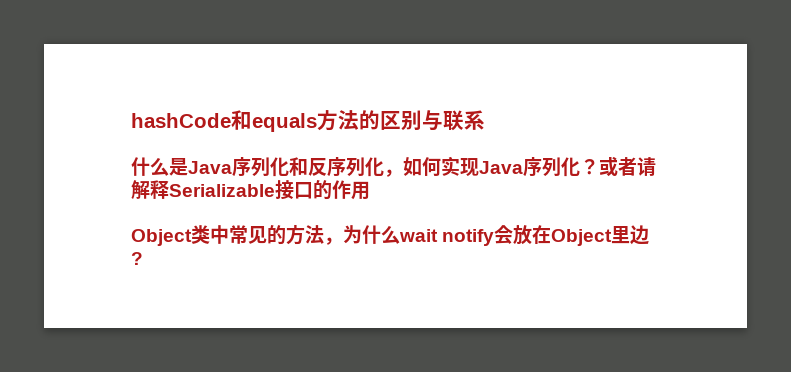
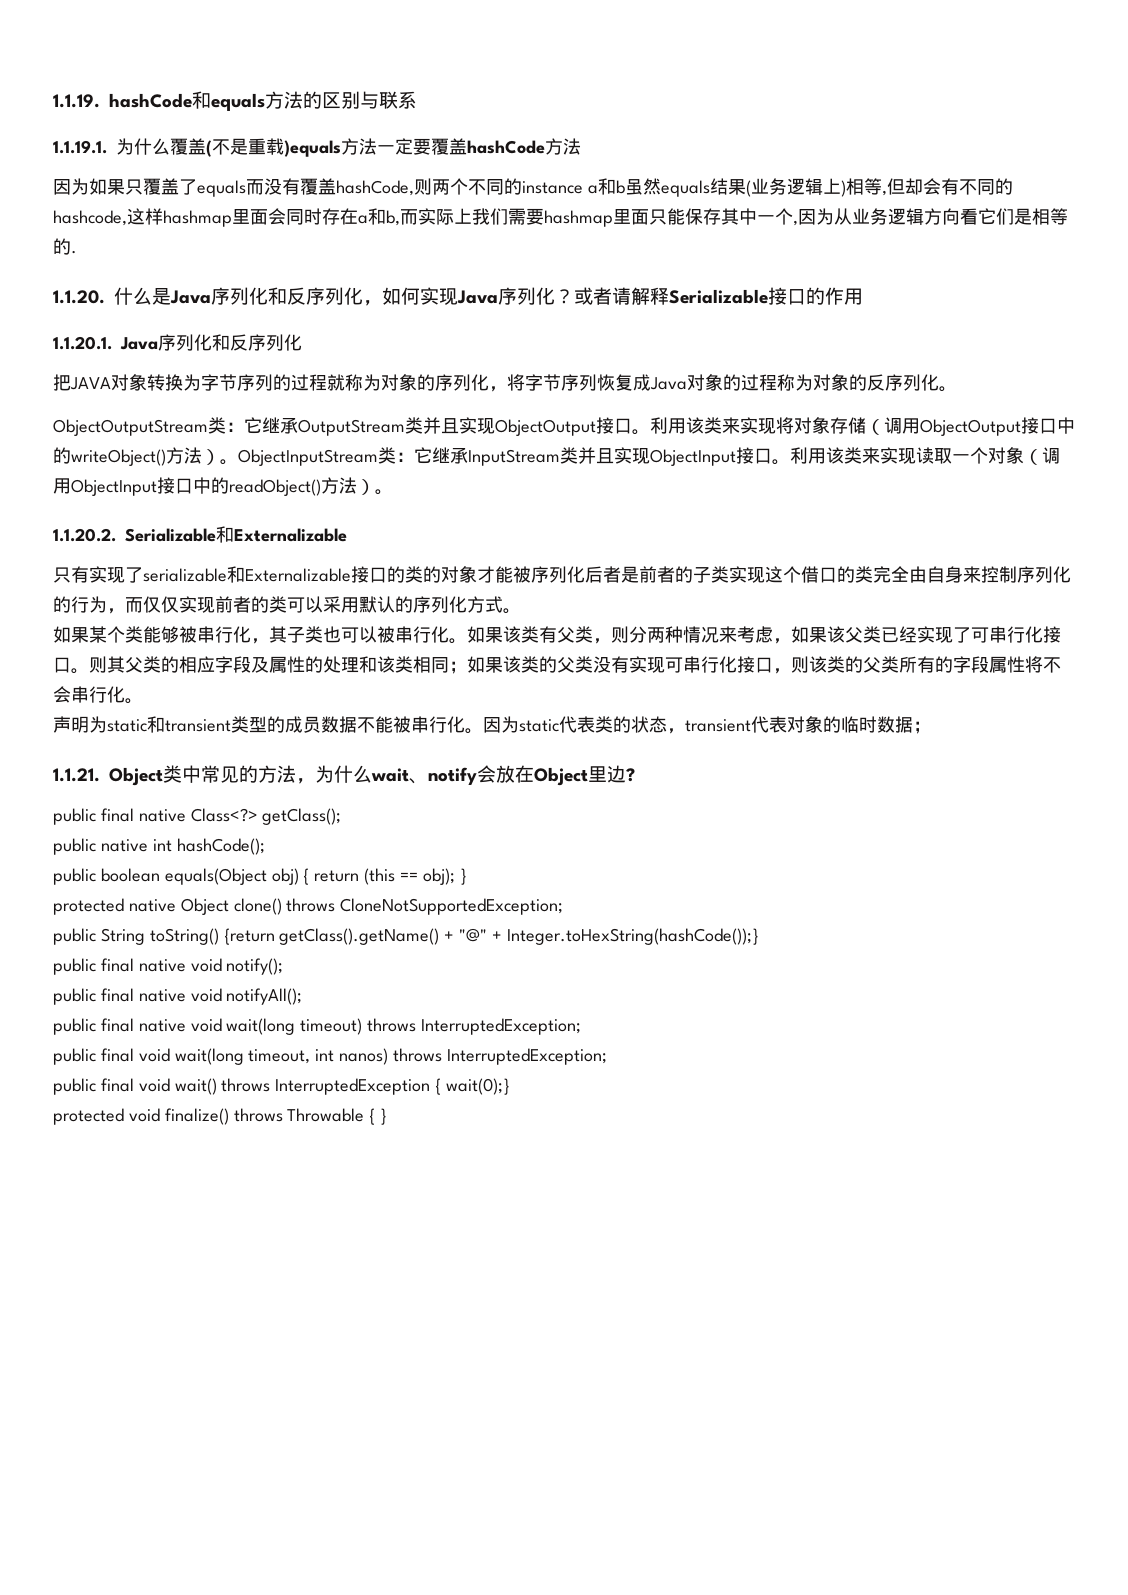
- hashCode和equals方法的区别与联系
+ 1.1.19. hashCode和equals方法的区别与联系
- 什么是Java序列化和反序列化，如何实现Java序列化？
+ 1.1.19.1.为什么覆盖(不是重载)equals方法一定要覆盖hashCode方法
+ 因为如果只覆盖了equals而没有覆盖hashCode,则两个不同的instance a和b虽然equals结果(业务逻辑上)相等,但却会有不同的hashcode,这样hashmap里面会同时存在a和b,而实际上我们需要hashmap里面只能保存其中一个,因为从业务逻辑方向看它们是相等的.
+ 1.1.20.什么是Java序列化和反序列化，如何实现Java序列化？
- Object类中常见的方法，为什么wait notify会放在Object里边?
+ 1.1.20.1. Java序列化和反序列化
+ 把JAVA对象转换为字节序列的过程就称为对象的序列化，将字节序列恢复成Java对象的过程称为对象的反序列化。
+ ObjectOutputStream类：它继承OutputStream类并且实现ObjectOutput接口。利用该类来实现将对象存储（调用ObjectOutput接口中的writeObject()方法）。ObjectInputStream类：它继承InputStream类并且实现ObjectInput接口。利用该类来实现读取一个对象（调用ObjectInput接口中的readObject()方法）。
+ 1.1.20.2. Serializable和Externalizable
+ 只有实现了serializable和Externalizable接口的类的对象才能被序列化后者是前者的子类实现这个借口的类完全由自身来控制序列化的行为，而仅仅实现前者的类可以采用默认的序列化方式。
+ 如果某个类能够被串行化，其子类也可以被串行化。如果该类有父类，则分两种情况来考虑，如果该父类已经实现了可串行化接口。则其父类的相应字段及属性的处理和该类相同；如果该类的父类没有实现可串行化接口，则该类的父类所有的字段属性将不会串行化。
+ 声明为static和transient类型的成员数据不能被串行化。因为static代表类的状态，transient代表对象的临时数据；
+ 1.1.21. Object类中常见的方法，为什么wait、notify会放在Object里边?
+ public final native Class<?> getClass();
+ public native int hashCode();
+ public boolean equals(Object obj) { return (this == obj); }
+ protected native Object clone() throws CloneNotSupportedException;
+ public String toString() {return getClass().getName() + "@" + Integer.toHexString(hashCode());}
+ public final native void notify();
+ public final native void notifyAll();
+ public final native void wait(long timeout) throws InterruptedException;
+ public final void wait(long timeout, int nanos) throws InterruptedException;
+ public final void wait() throws InterruptedException { wait(0);}
+ protected void finalize() throws Throwable { }

